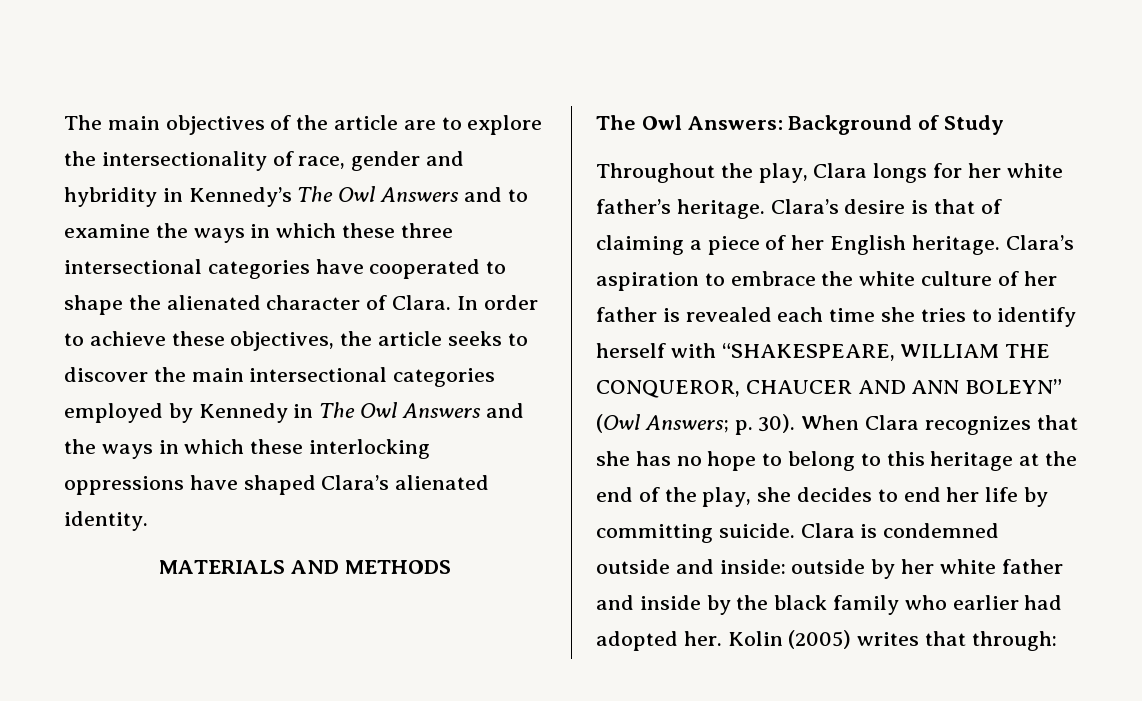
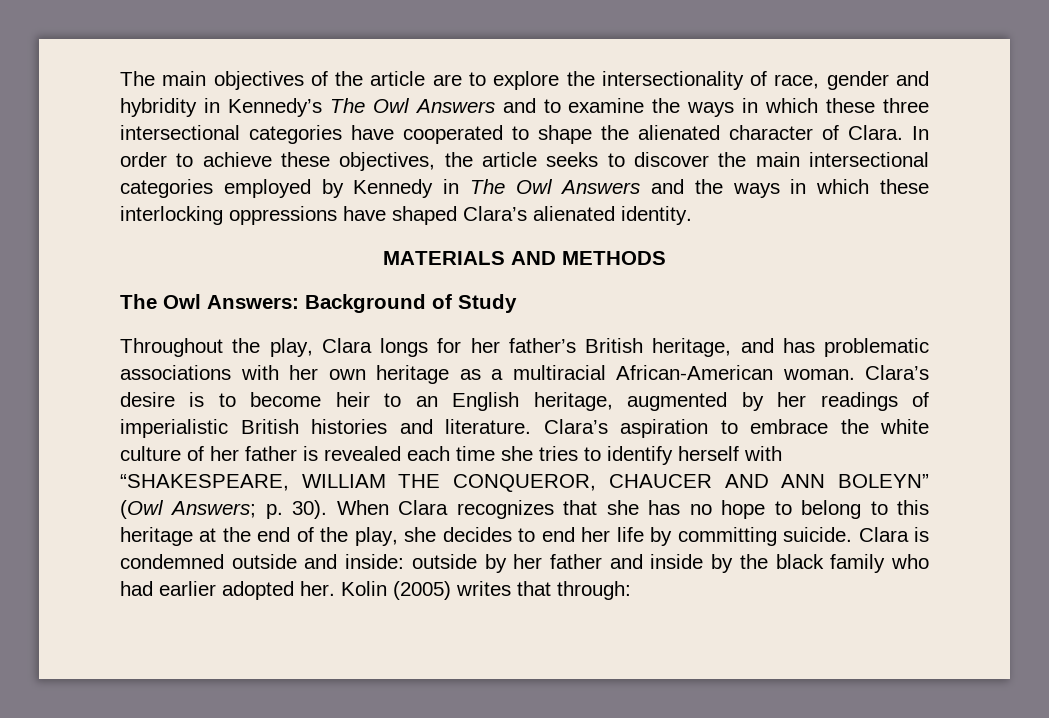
- Throughout the play, Clara longs for her white father’s heritage. Clara’s desire is that of claiming a piece of her English heritage.
+ Throughout the play, Clara longs for her father’s British heritage, and has problematic associations with her own heritage as a multiracial African-American woman. Clara’s desire is to become heir to an English heritage, augmented by her readings of imperialistic British histories and literature.
- Clara is condemned outside and inside: outside by her white father and inside by the black family who earlier had adopted her.
+ Clara is condemned outside and inside: outside by her father and inside by the black family who had earlier adopted her.

